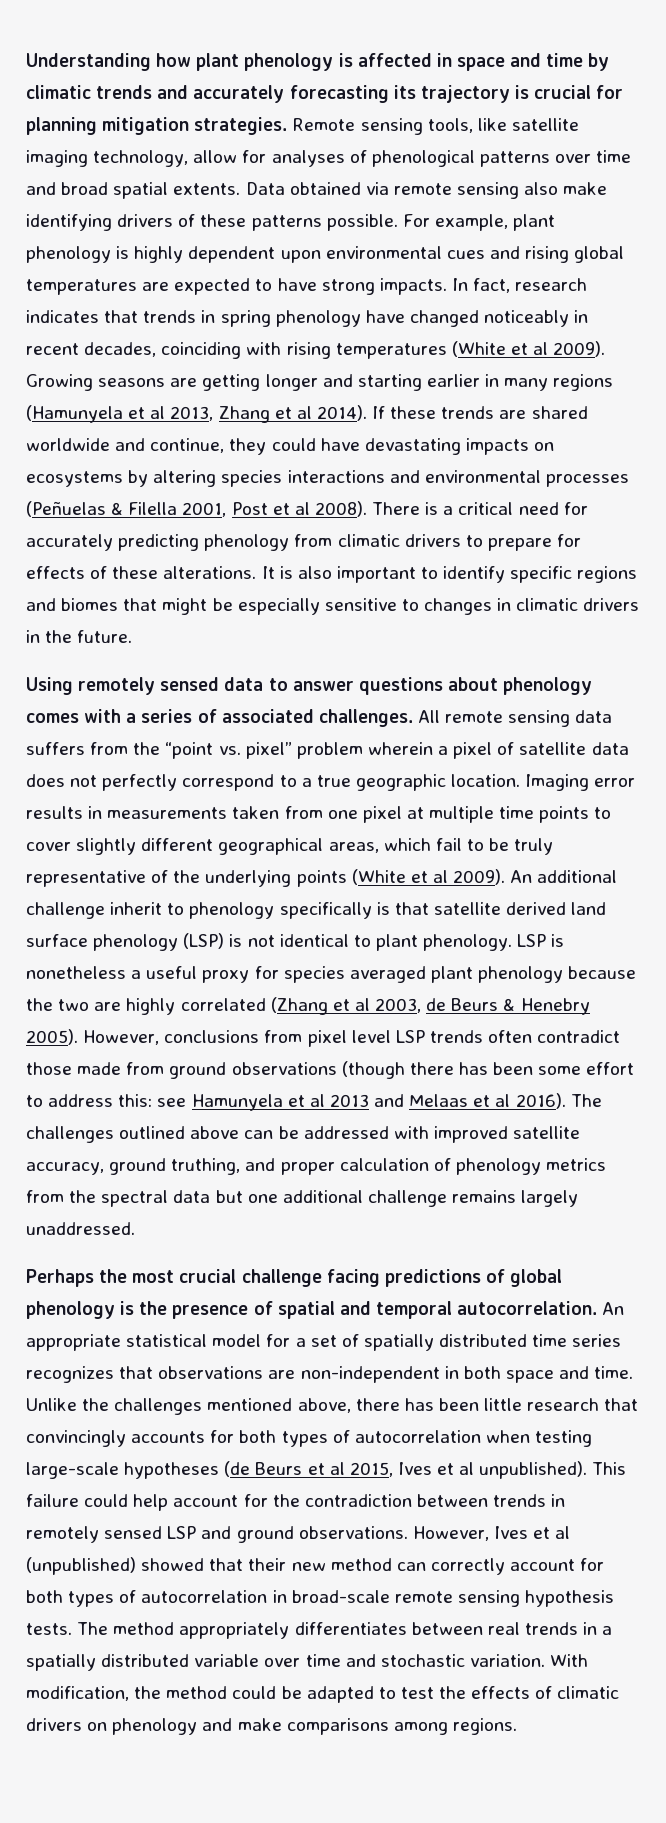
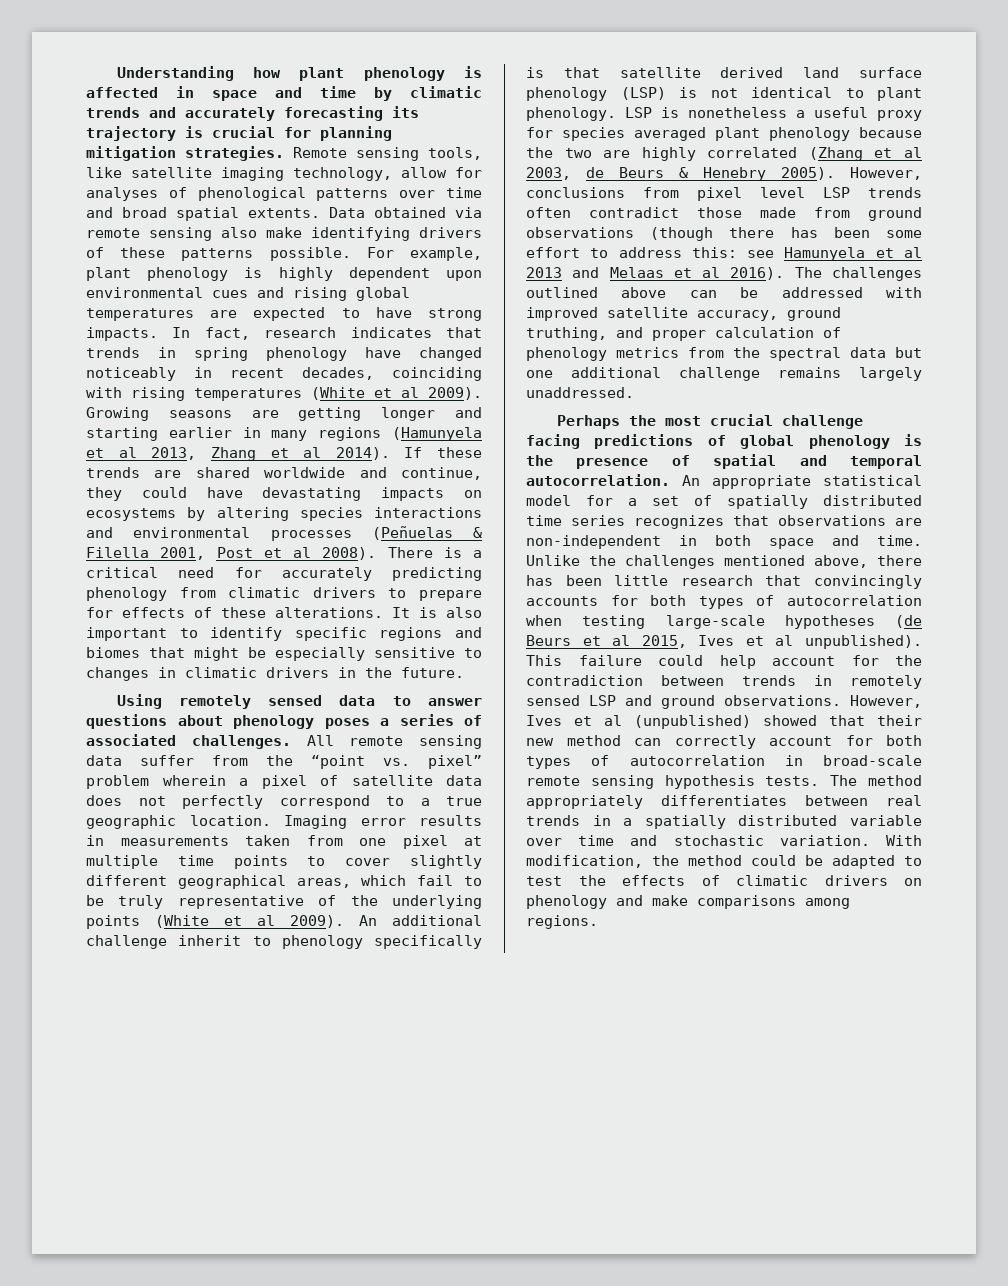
- Using remotely sensed data to answer questions about phenology comes with a series of associated challenges.
+ Using remotely sensed data to answer questions about phenology poses a series of associated challenges.
- All remote sensing data suffers from the “point vs. pixel” problem wherein a pixel of satellite data does not perfectly correspond to a true geographic location.
+ All remote sensing data suffer from the “point vs. pixel” problem wherein a pixel of satellite data does not perfectly correspond to a true geographic location.

